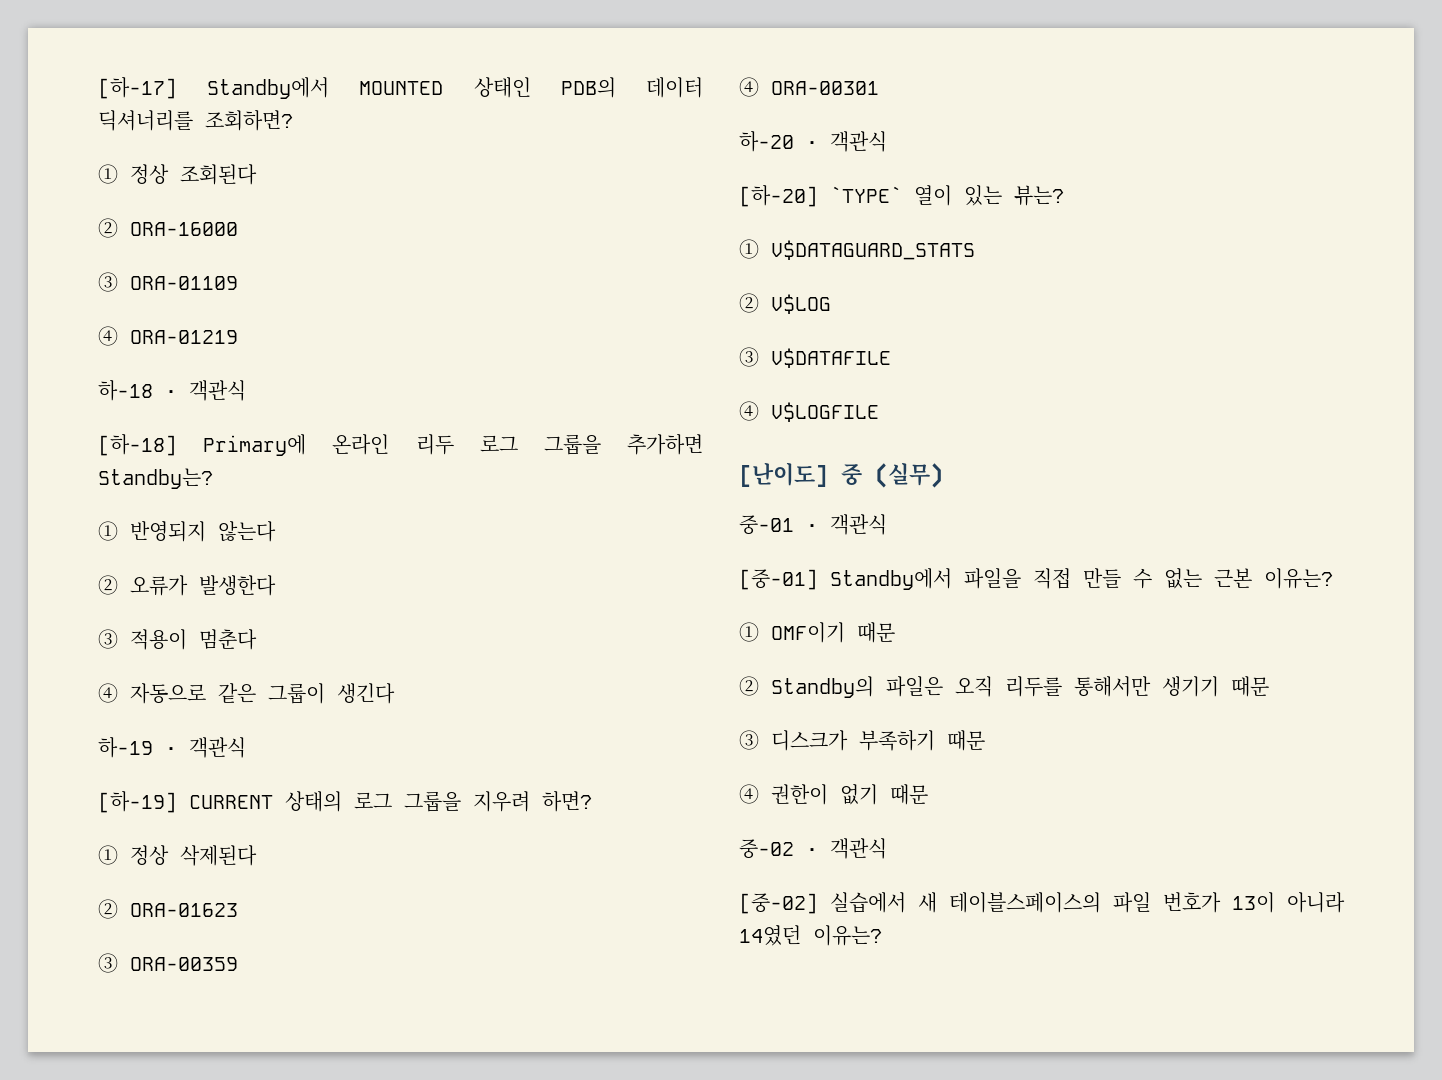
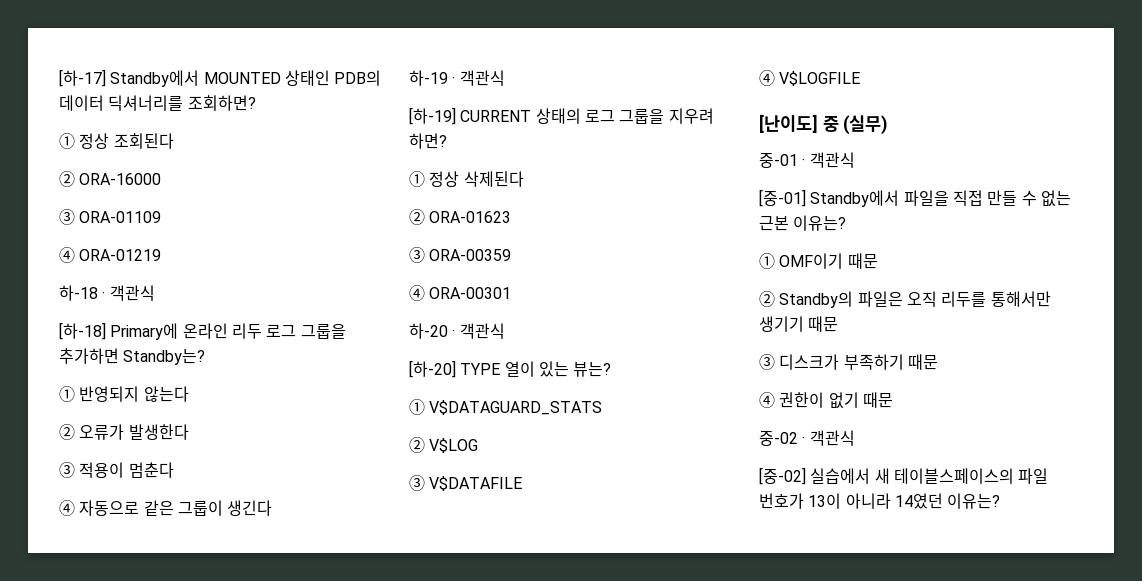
- [하-20] `TYPE` 열이 있는 뷰는?
+ [하-20] TYPE 열이 있는 뷰는?

